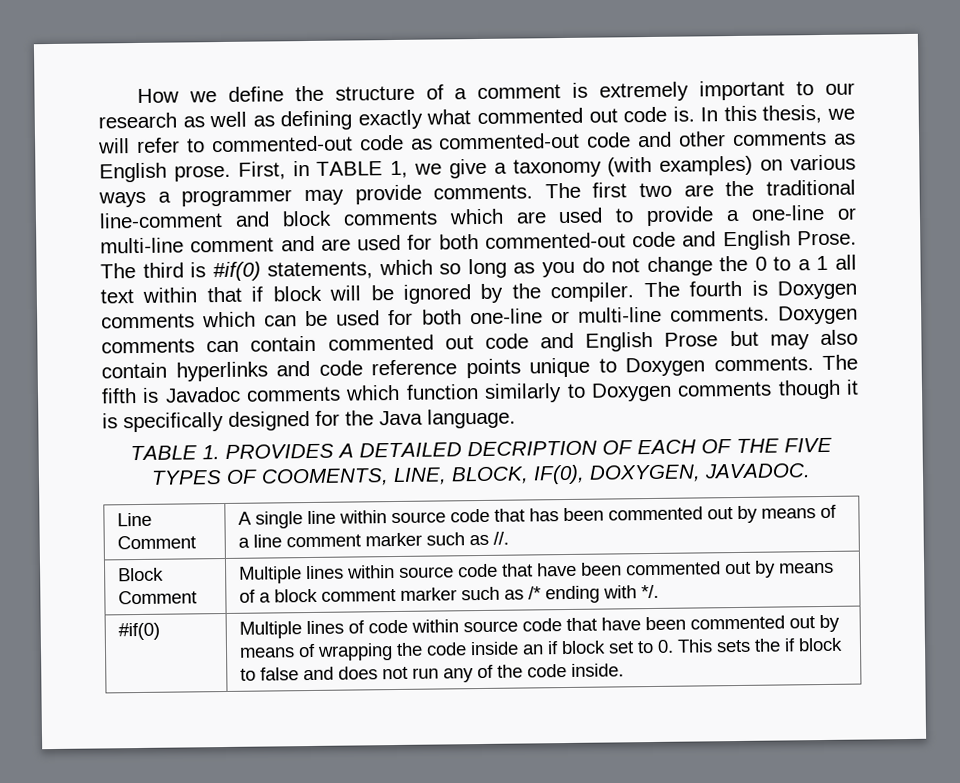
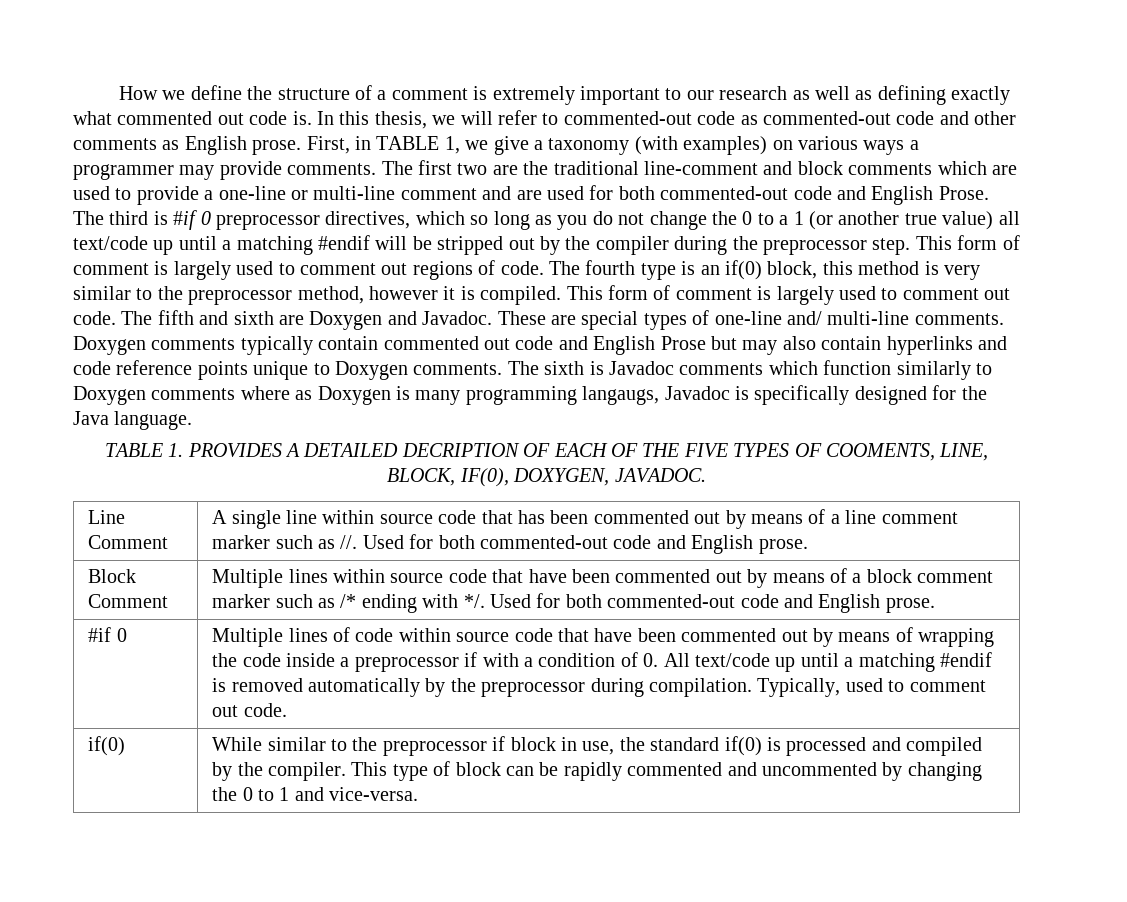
- The third is #if(0) statements, which so long as you do not change the 0 to a 1 all text within that if block will be ignored by the compiler. The fourth is Doxygen comments which can be used for both one-line or multi-line comments.
+ The third is #if 0 preprocessor directives, which so long as you do not change the 0 to a 1 (or another true value) all text/code up until a matching #endif will be stripped out by the compiler during the preprocessor step. This form of comment is largely used to comment out regions of code. The fourth type is an if(0) block, this method is very similar to the preprocessor method, however it is compiled. This form of comment is largely used to comment out code. The fifth and sixth are Doxygen and Javadoc. These are special types of one-line and/ multi-line comments.
- Doxygen comments can contain commented out code and English Prose but may also contain hyperlinks and code reference points unique to Doxygen comments.
+ Doxygen comments typically contain commented out code and English Prose but may also contain hyperlinks and code reference points unique to Doxygen comments.
- The fifth is Javadoc comments which function similarly to Doxygen comments though it is specifically designed for the Java language.
+ The sixth is Javadoc comments which function similarly to Doxygen comments where as Doxygen is many programming langaugs, Javadoc is specifically designed for the Java language.
- Line Comment | A single line within source code that has been commented out by means of a line comment marker such as //.
+ Line Comment | A single line within source code that has been commented out by means of a line comment marker such as //. Used for both commented-out code and English prose.
- Block Comment | Multiple lines within source code that have been commented out by means of a block comment marker such as /* ending with */.
- #if(0)
+ Block Comment | Multiple lines within source code that have been commented out by means of a block comment marker such as /* ending with */. Used for both commented-out code and English prose.
+ #if 0
- Multiple lines of code within source code that have been commented out by means of wrapping the code inside an if block set to 0. This sets the if block to false and does not run any of the code inside.
+ Multiple lines of code within source code that have been commented out by means of wrapping the code inside a preprocessor if with a condition of 0. All text/code up until a matching #endif is removed automatically by the preprocessor during compilation. Typically, used to comment out code.
+ if(0) | While similar to the preprocessor if block in use, the standard if(0) is processed and compiled by the compiler. This type of block can be rapidly commented and uncommented by changing the 0 to 1 and vice-versa.

